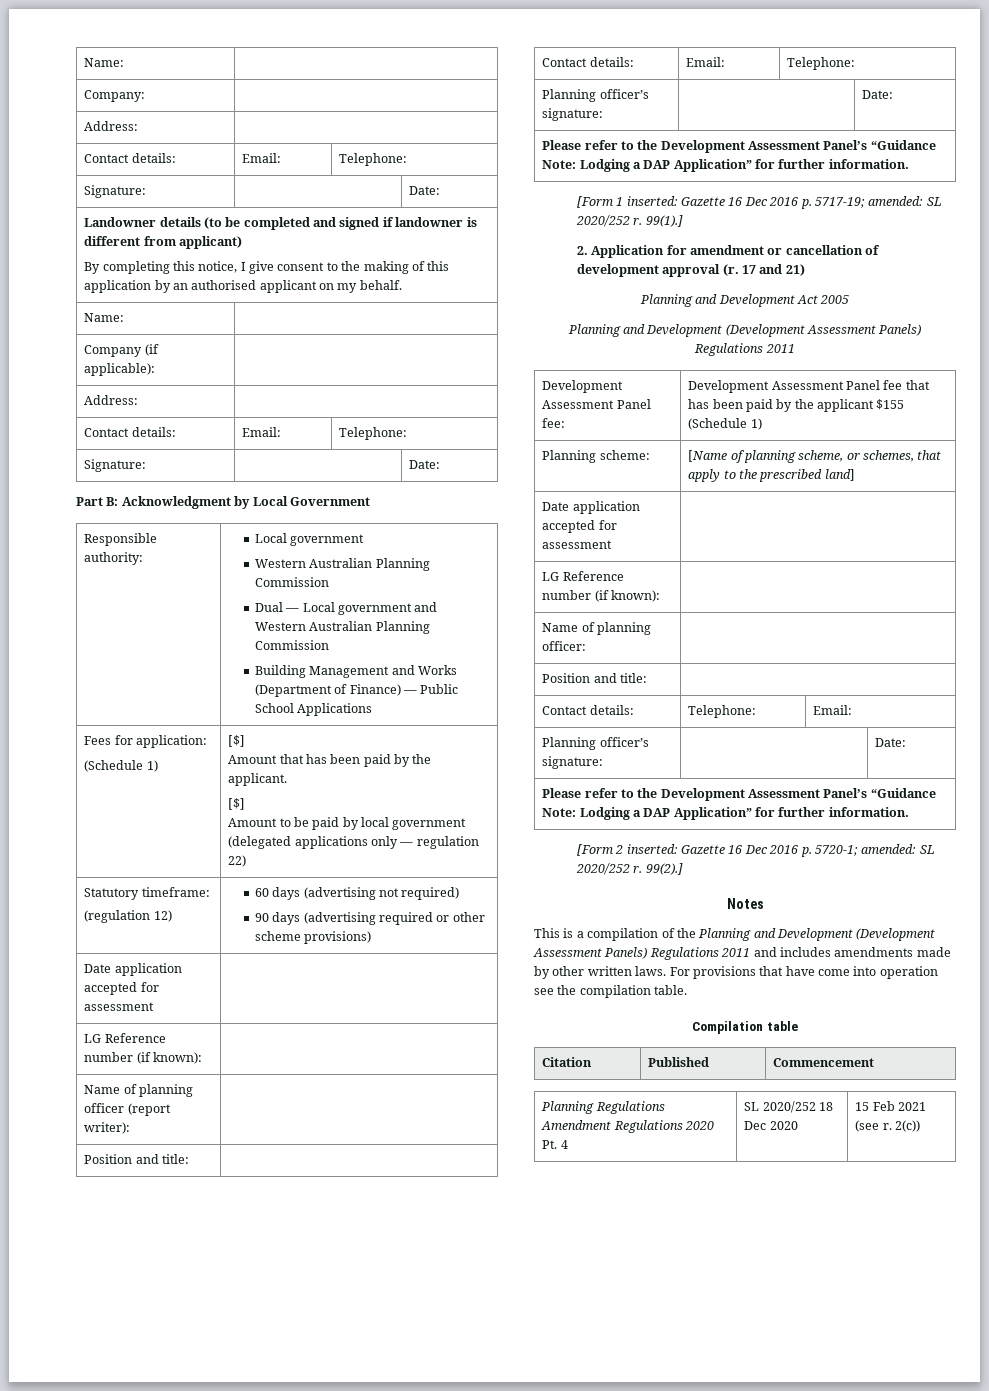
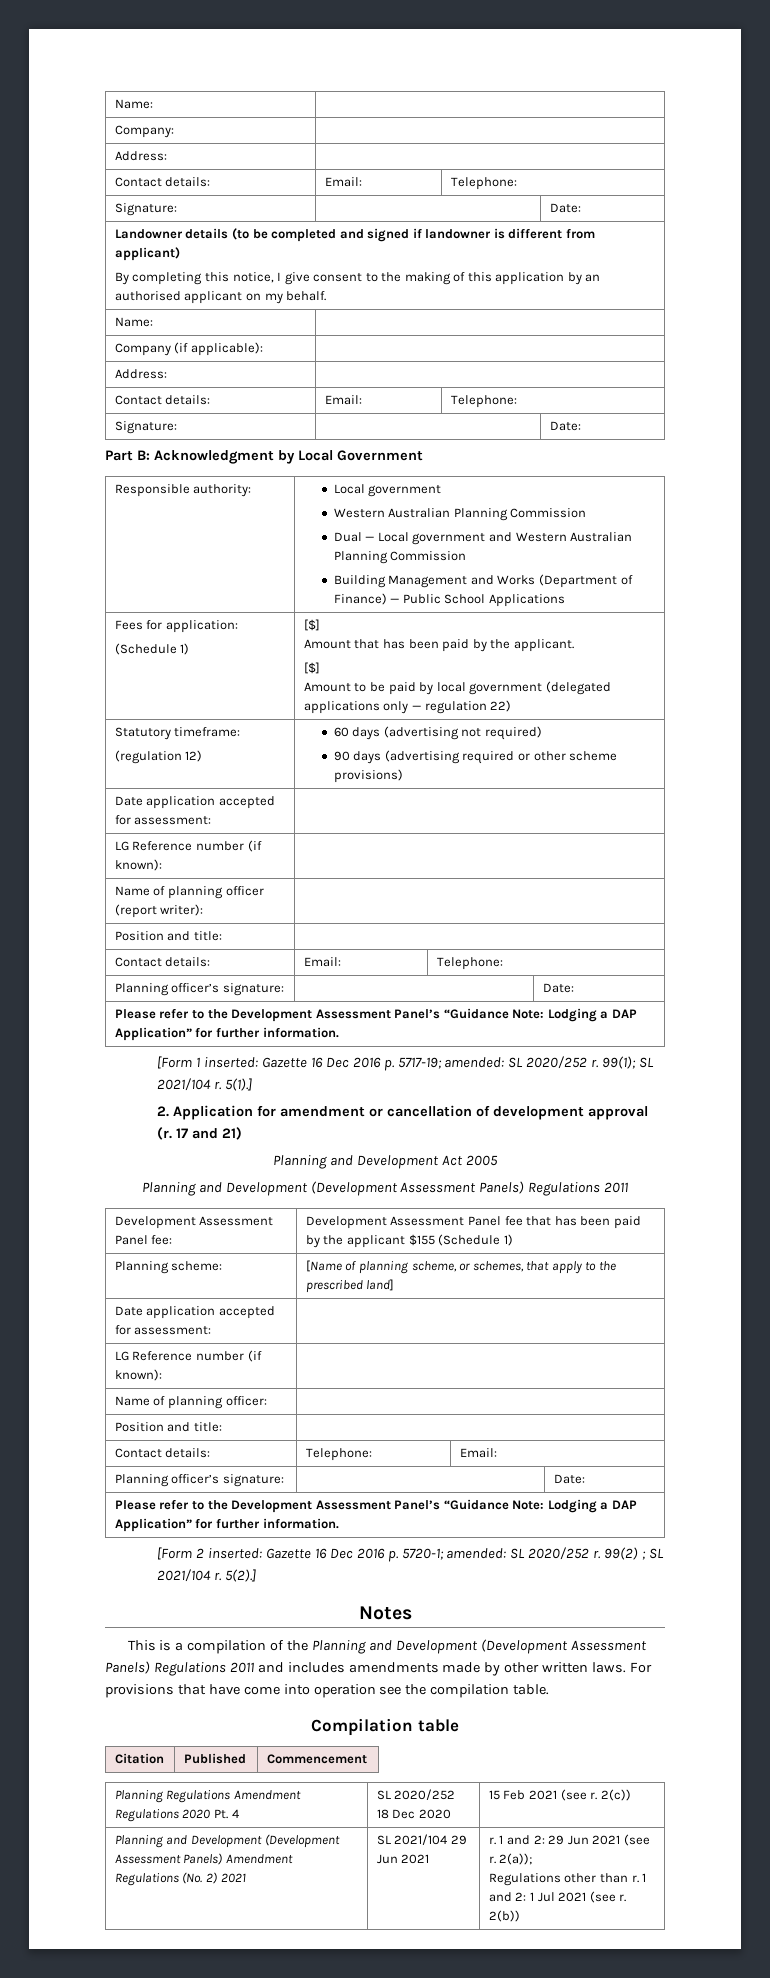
  Statutory timeframe:
  (regulation 12) | 60 days (advertising not required)
  90 days (advertising required or other scheme provisions)
- Date application accepted for assessment |
+ Date application accepted for assessment: |
- 99(1).]
+ 99(1); SL 2021/104 r. 5(1).]
  Planning scheme: | [Name of planning scheme, or schemes, that apply to the prescribed land]
- Date application accepted for assessment |
+ Date application accepted for assessment: |
- 99(2).]
+ 99(2) ; SL 2021/104 r. 5(2).]
+ Planning and Development (Development Assessment Panels) Amendment Regulations (No. 2) 2021 | SL 2021/104 29 Jun 2021 | r. 1 and 2: 29 Jun 2021 (see r. 2(a));
+ Regulations other than r. 1 and 2: 1 Jul 2021 (see r. 2(b))

